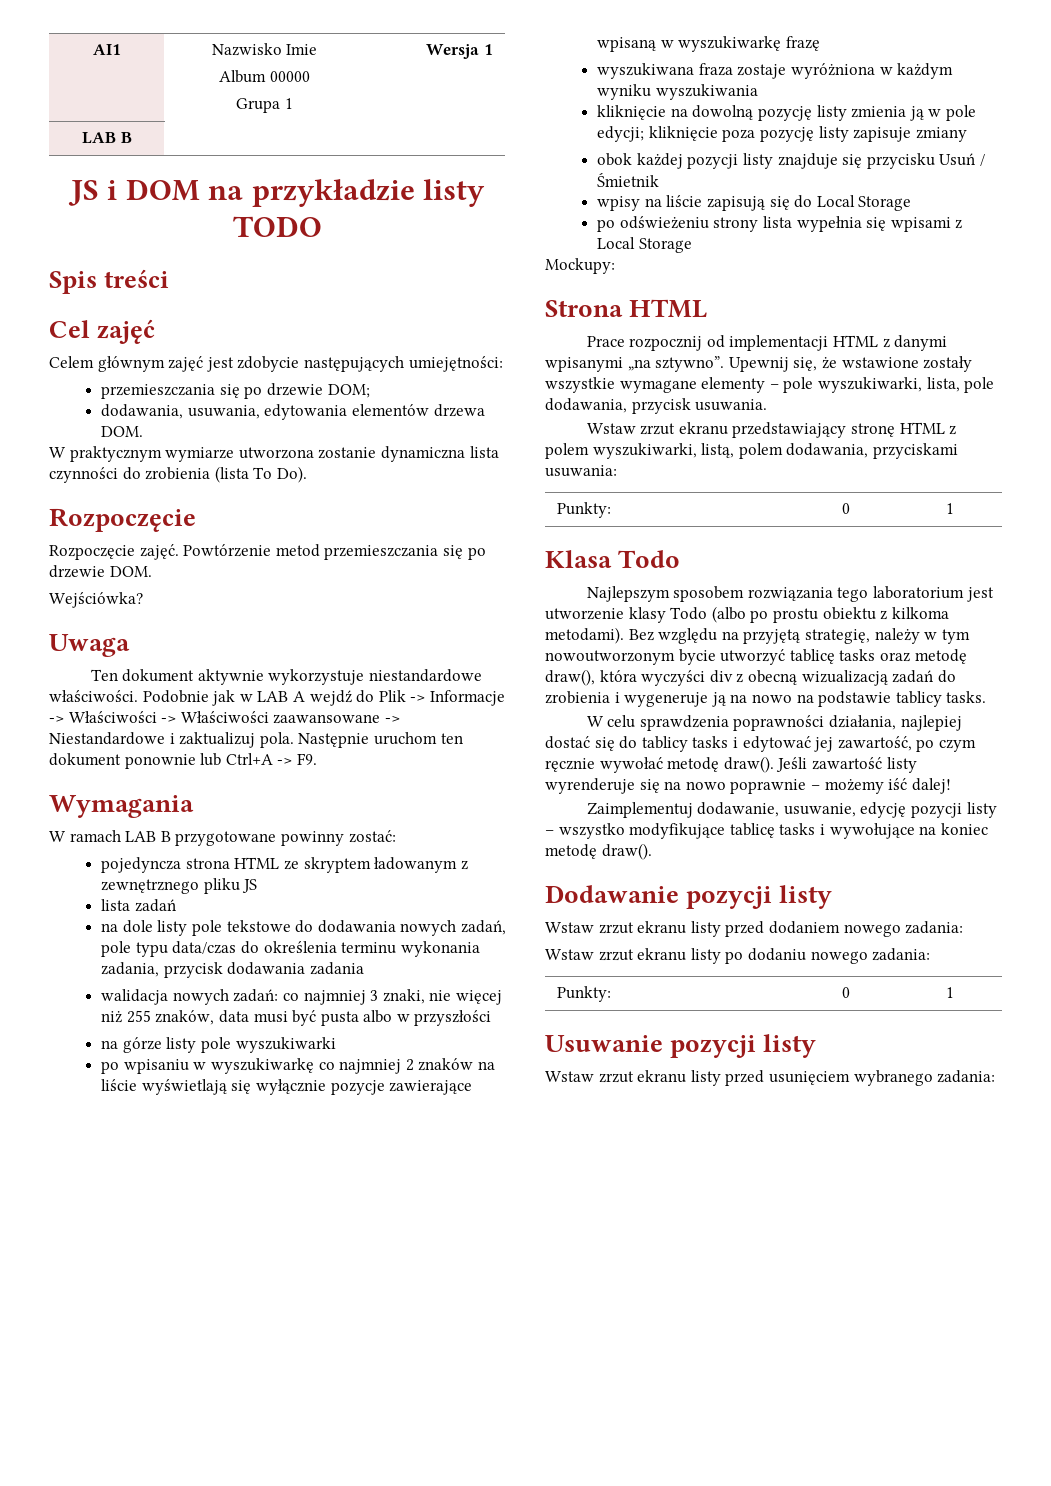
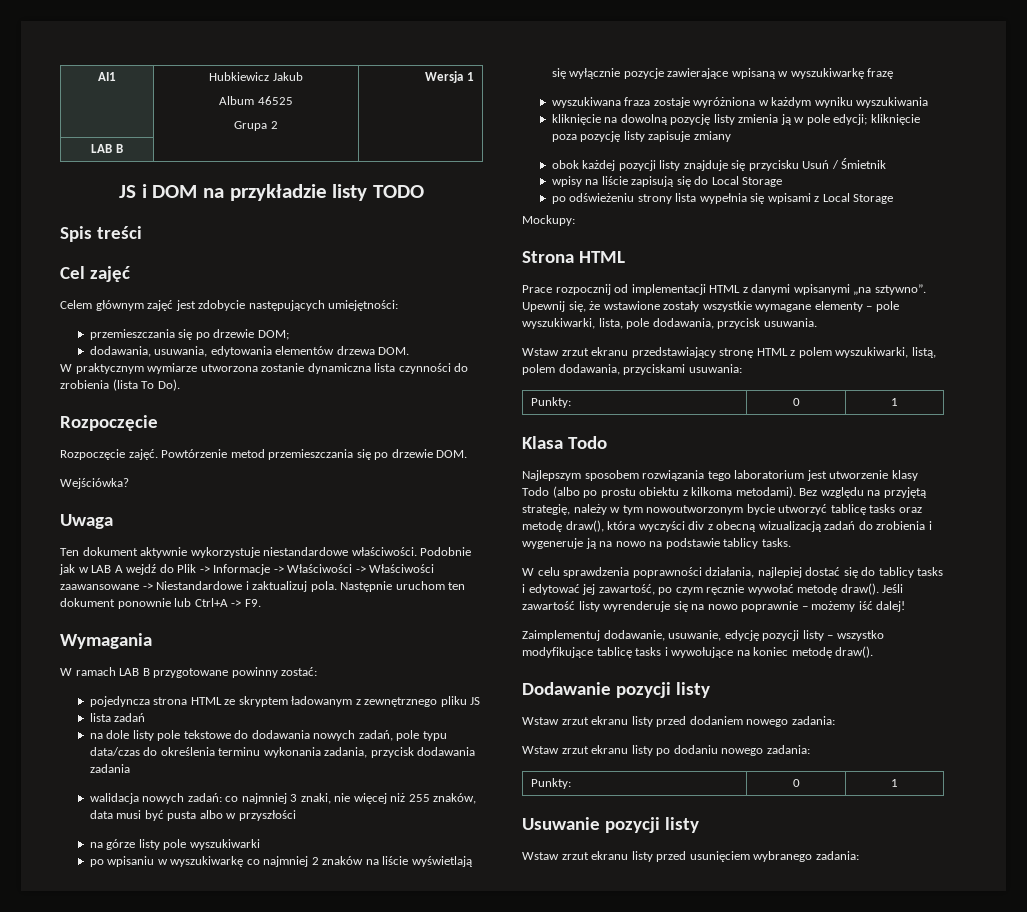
- AI1 | Nazwisko Imie
- Album 00000
- Grupa 1 | Wersja 1
+ AI1 | Hubkiewicz Jakub
+ Album 46525
+ Grupa 2 | Wersja 1

